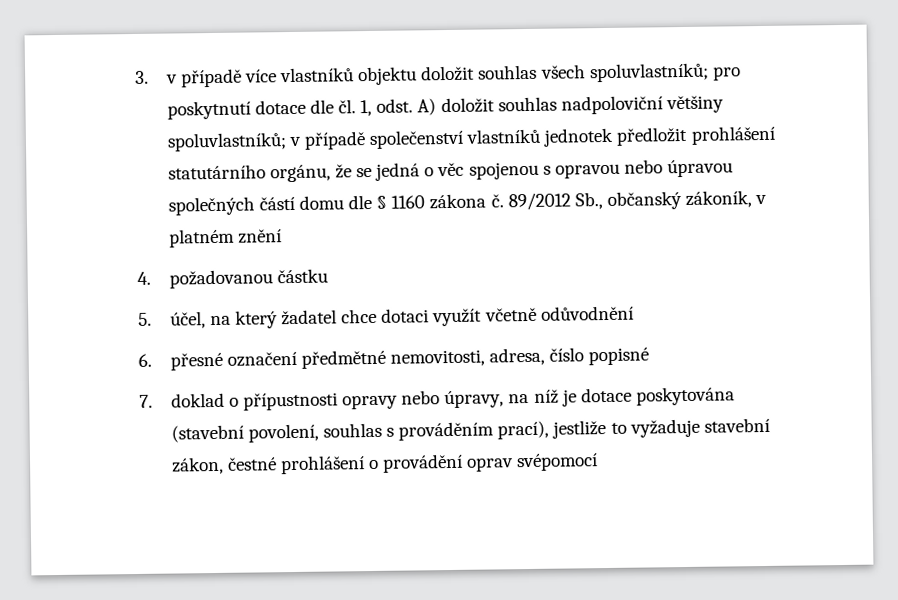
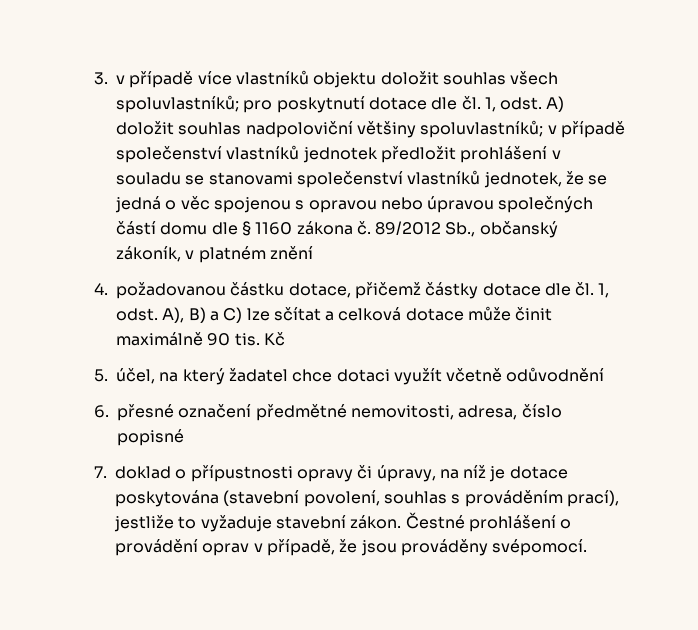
- 3. v případě více vlastníků objektu doložit souhlas všech spoluvlastníků; pro poskytnutí dotace dle čl. 1, odst. A) doložit souhlas nadpoloviční většiny spoluvlastníků; v případě společenství vlastníků jednotek předložit prohlášení statutárního orgánu, že se jedná o věc spojenou s opravou nebo úpravou společných částí domu dle § 1160 zákona č.
+ 3. v případě více vlastníků objektu doložit souhlas všech spoluvlastníků; pro poskytnutí dotace dle čl. 1, odst. A) doložit souhlas nadpoloviční většiny spoluvlastníků; v případě společenství vlastníků jednotek předložit prohlášení v souladu se stanovami společenství vlastníků jednotek, že se jedná o věc spojenou s opravou nebo úpravou společných částí domu dle § 1160 zákona č.
- 4. požadovanou částku
+ 4. požadovanou částku dotace, přičemž částky dotace dle čl. 1, odst. A), B) a C) lze sčítat a celková dotace může činit maximálně 90 tis. Kč
- 7. doklad o přípustnosti opravy nebo úpravy, na níž je dotace poskytována (stavební povolení, souhlas s prováděním prací), jestliže to vyžaduje stavební zákon, čestné prohlášení o provádění oprav svépomocí
+ 7. doklad o přípustnosti opravy či úpravy, na níž je dotace poskytována (stavební povolení, souhlas s prováděním prací), jestliže to vyžaduje stavební zákon. Čestné prohlášení o provádění oprav v případě, že jsou prováděny svépomocí.

